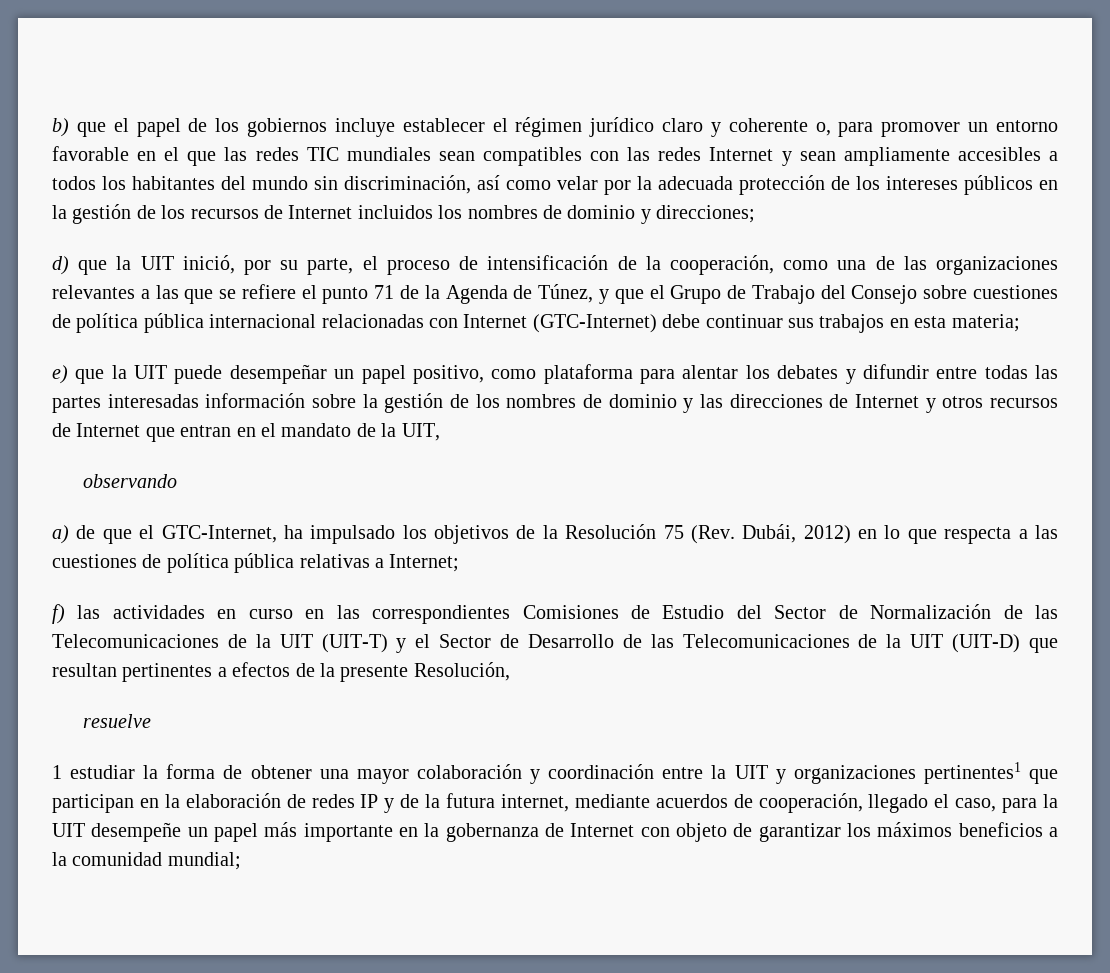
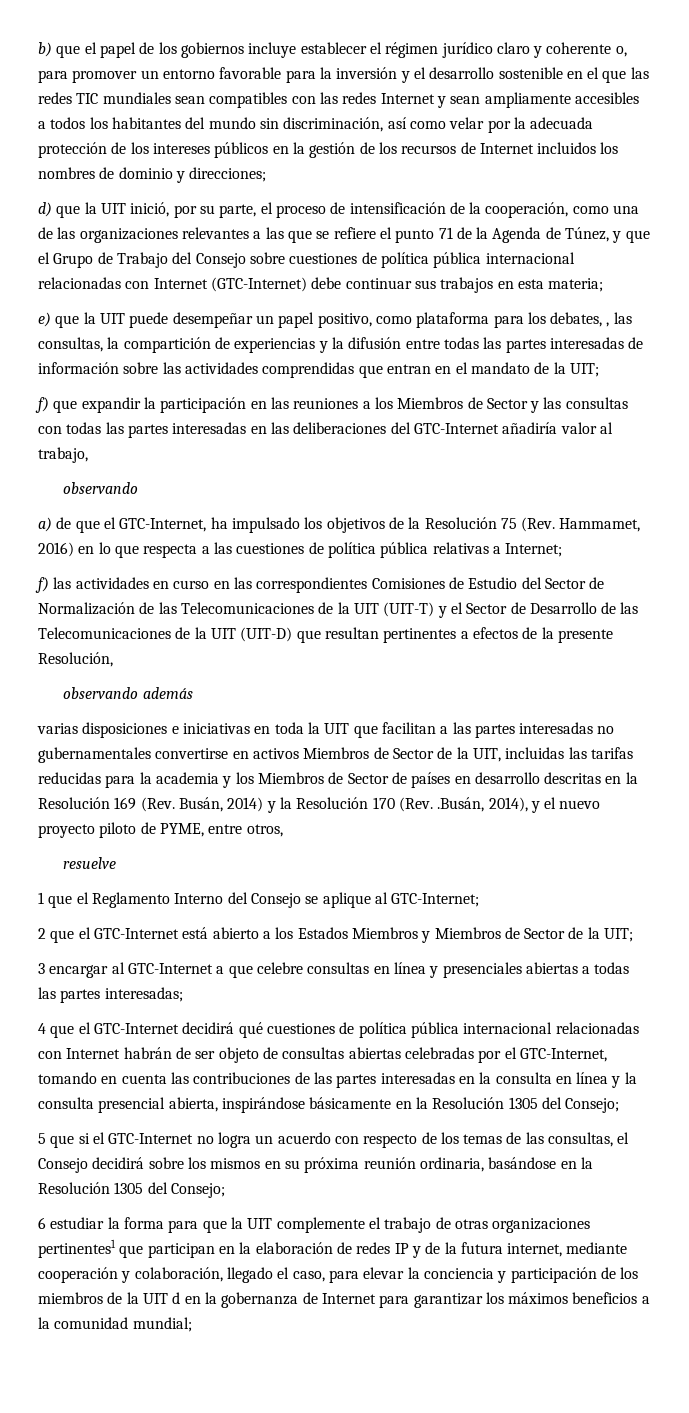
- b) que el papel de los gobiernos incluye establecer el régimen jurídico claro y coherente o, para promover un entorno favorable en el que las redes TIC mundiales sean compatibles con las redes Internet y sean ampliamente accesibles a todos los habitantes del mundo sin discriminación, así como velar por la adecuada protección de los intereses públicos en la gestión de los recursos de Internet incluidos los nombres de dominio y direcciones;
+ b) que el papel de los gobiernos incluye establecer el régimen jurídico claro y coherente o, para promover un entorno favorable para la inversión y el desarrollo sostenible en el que las redes TIC mundiales sean compatibles con las redes Internet y sean ampliamente accesibles a todos los habitantes del mundo sin discriminación, así como velar por la adecuada protección de los intereses públicos en la gestión de los recursos de Internet incluidos los nombres de dominio y direcciones;
- e) que la UIT puede desempeñar un papel positivo, como plataforma para alentar los debates y difundir entre todas las partes interesadas información sobre la gestión de los nombres de dominio y las direcciones de Internet y otros recursos de Internet que entran en el mandato de la UIT,
+ e) que la UIT puede desempeñar un papel positivo, como plataforma para los debates, , las consultas, la compartición de experiencias y la difusión entre todas las partes interesadas de información sobre las actividades comprendidas que entran en el mandato de la UIT;
+ f) que expandir la participación en las reuniones a los Miembros de Sector y las consultas con todas las partes interesadas en las deliberaciones del GTC-Internet añadiría valor al trabajo,
- a) de que el GTC-Internet, ha impulsado los objetivos de la Resolución 75 (Rev. Dubái, 2012) en lo que respecta a las cuestiones de política pública relativas a Internet;
+ a) de que el GTC-Internet, ha impulsado los objetivos de la Resolución 75 (Rev. Hammamet, 2016) en lo que respecta a las cuestiones de política pública relativas a Internet;
+ observando además
+ varias disposiciones e iniciativas en toda la UIT que facilitan a las partes interesadas no gubernamentales convertirse en activos Miembros de Sector de la UIT, incluidas las tarifas reducidas para la academia y los Miembros de Sector de países en desarrollo descritas en la Resolución 169 (Rev. Busán, 2014) y la Resolución 170 (Rev. .Busán, 2014), y el nuevo proyecto piloto de PYME, entre otros,
  resuelve
- 1 estudiar la forma de obtener una mayor colaboración y coordinación entre la UIT y organizaciones pertinentes1 que participan en la elaboración de redes IP y de la futura internet, mediante acuerdos de cooperación, llegado el caso, para la UIT desempeñe un papel más importante en la gobernanza de Internet con objeto de garantizar los máximos beneficios a la comunidad mundial;
+ 1 que el Reglamento Interno del Consejo se aplique al GTC-Internet;
+ 2 que el GTC-Internet está abierto a los Estados Miembros y Miembros de Sector de la UIT;
+ 3 encargar al GTC-Internet a que celebre consultas en línea y presenciales abiertas a todas las partes interesadas;
+ 4 que el GTC-Internet decidirá qué cuestiones de política pública internacional relacionadas con Internet habrán de ser objeto de consultas abiertas celebradas por el GTC-Internet, tomando en cuenta las contribuciones de las partes interesadas en la consulta en línea y la consulta presencial abierta, inspirándose básicamente en la Resolución 1305 del Consejo;
+ 5 que si el GTC-Internet no logra un acuerdo con respecto de los temas de las consultas, el Consejo decidirá sobre los mismos en su próxima reunión ordinaria, basándose en la Resolución 1305 del Consejo;
+ 6 estudiar la forma para que la UIT complemente el trabajo de otras organizaciones pertinentes1 que participan en la elaboración de redes IP y de la futura internet, mediante cooperación y colaboración, llegado el caso, para elevar la conciencia y participación de los miembros de la UIT d en la gobernanza de Internet para garantizar los máximos beneficios a la comunidad mundial;

